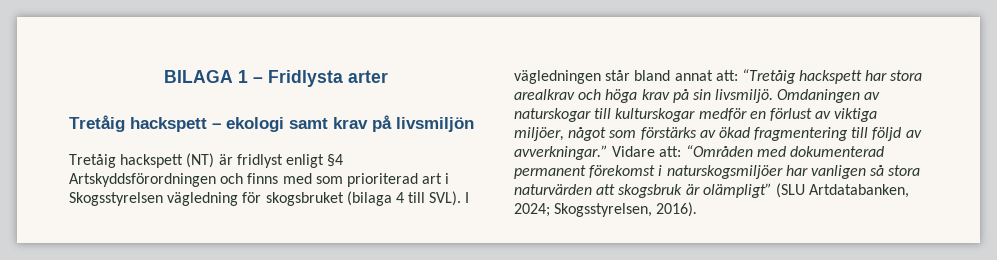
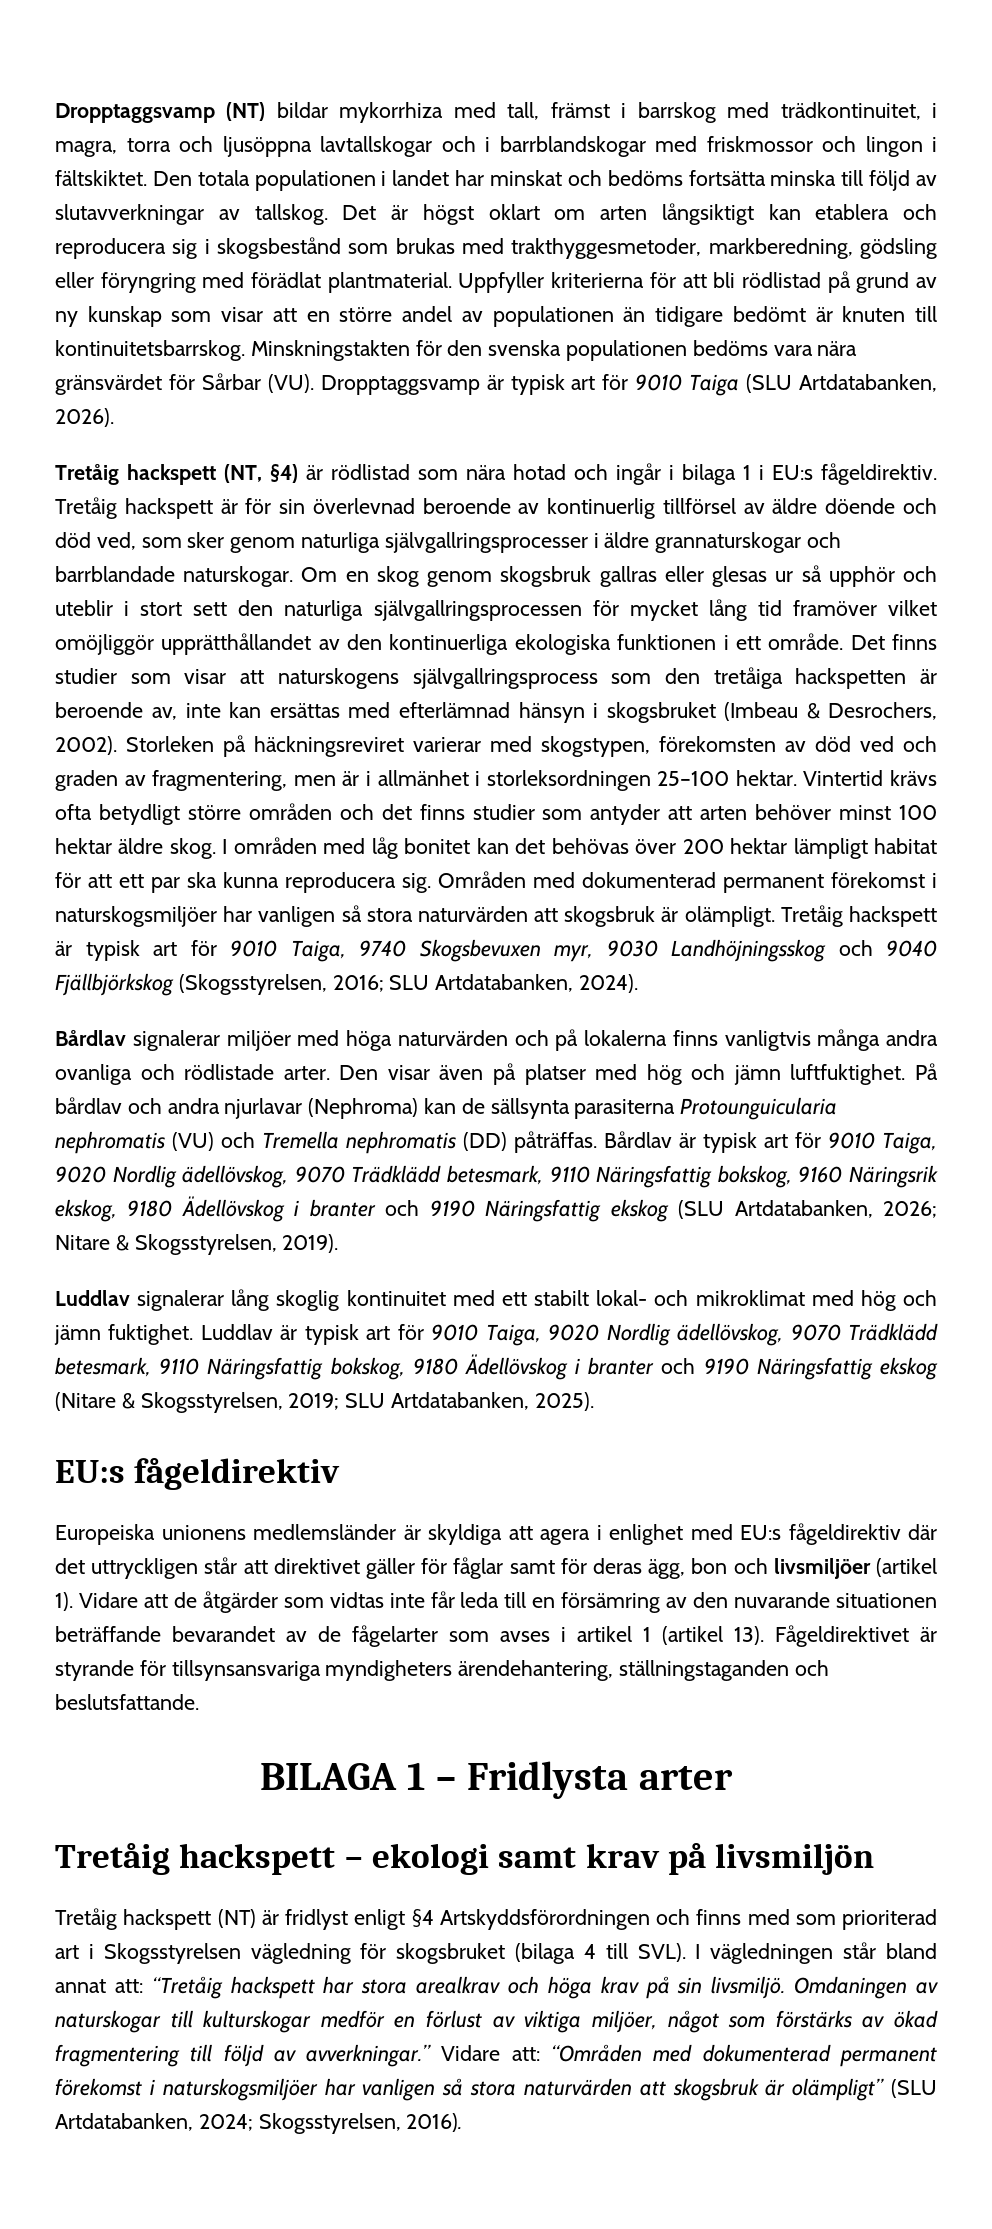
+ Dropptaggsvamp (NT) bildar mykorrhiza med tall, främst i barrskog med trädkontinuitet, i magra, torra och ljusöppna lavtallskogar och i barrblandskogar med friskmossor och lingon i fältskiktet. Den totala populationen i landet har minskat och bedöms fortsätta minska till följd av slutavverkningar av tallskog. Det är högst oklart om arten långsiktigt kan etablera och reproducera sig i skogsbestånd som brukas med trakthyggesmetoder, markberedning, gödsling eller föryngring med förädlat plantmaterial. Uppfyller kriterierna för att bli rödlistad på grund av ny kunskap som visar att en större andel av populationen än tidigare bedömt är knuten till kontinuitetsbarrskog. Minskningstakten för den svenska populationen bedöms vara nära gränsvärdet för Sårbar (VU). Dropptaggsvamp är typisk art för 9010 Taiga (SLU Artdatabanken, 2026).
+ Tretåig hackspett (NT, §4) är rödlistad som nära hotad och ingår i bilaga 1 i EU:s fågeldirektiv. Tretåig hackspett är för sin överlevnad beroende av kontinuerlig tillförsel av äldre döende och död ved, som sker genom naturliga självgallringsprocesser i äldre grannaturskogar och barrblandade naturskogar. Om en skog genom skogsbruk gallras eller glesas ur så upphör och uteblir i stort sett den naturliga självgallringsprocessen för mycket lång tid framöver vilket omöjliggör upprätthållandet av den kontinuerliga ekologiska funktionen i ett område. Det finns studier som visar att naturskogens självgallringsprocess som den tretåiga hackspetten är beroende av, inte kan ersättas med efterlämnad hänsyn i skogsbruket (Imbeau & Desrochers, 2002). Storleken på häckningsreviret varierar med skogstypen, förekomsten av död ved och graden av fragmentering, men är i allmänhet i storleksordningen 25–100 hektar. Vintertid krävs ofta betydligt större områden och det finns studier som antyder att arten behöver minst 100 hektar äldre skog. I områden med låg bonitet kan det behövas över 200 hektar lämpligt habitat för att ett par ska kunna reproducera sig. Områden med dokumenterad permanent förekomst i naturskogsmiljöer har vanligen så stora naturvärden att skogsbruk är olämpligt. Tretåig hackspett är typisk art för 9010 Taiga, 9740 Skogsbevuxen myr, 9030 Landhöjningsskog och 9040 Fjällbjörkskog (Skogsstyrelsen, 2016; SLU Artdatabanken, 2024).
+ Bårdlav signalerar miljöer med höga naturvärden och på lokalerna finns vanligtvis många andra ovanliga och rödlistade arter. Den visar även på platser med hög och jämn luftfuktighet. På bårdlav och andra njurlavar (Nephroma) kan de sällsynta parasiterna Protounguicularia nephromatis (VU) och Tremella nephromatis (DD) påträffas. Bårdlav är typisk art för 9010 Taiga, 9020 Nordlig ädellövskog, 9070 Trädklädd betesmark, 9110 Näringsfattig bokskog, 9160 Näringsrik ekskog, 9180 Ädellövskog i branter och 9190 Näringsfattig ekskog (SLU Artdatabanken, 2026; Nitare & Skogsstyrelsen, 2019).
+ Luddlav signalerar lång skoglig kontinuitet med ett stabilt lokal- och mikroklimat med hög och jämn fuktighet. Luddlav är typisk art för 9010 Taiga, 9020 Nordlig ädellövskog, 9070 Trädklädd betesmark, 9110 Näringsfattig bokskog, 9180 Ädellövskog i branter och 9190 Näringsfattig ekskog (Nitare & Skogsstyrelsen, 2019; SLU Artdatabanken, 2025).
+ EU:s fågeldirektiv
+ Europeiska unionens medlemsländer är skyldiga att agera i enlighet med EU:s fågeldirektiv där det uttryckligen står att direktivet gäller för fåglar samt för deras ägg, bon och livsmiljöer (artikel 1). Vidare att de åtgärder som vidtas inte får leda till en försämring av den nuvarande situationen beträffande bevarandet av de fågelarter som avses i artikel 1 (artikel 13). Fågeldirektivet är styrande för tillsynsansvariga myndigheters ärendehantering, ställningstaganden och beslutsfattande.

